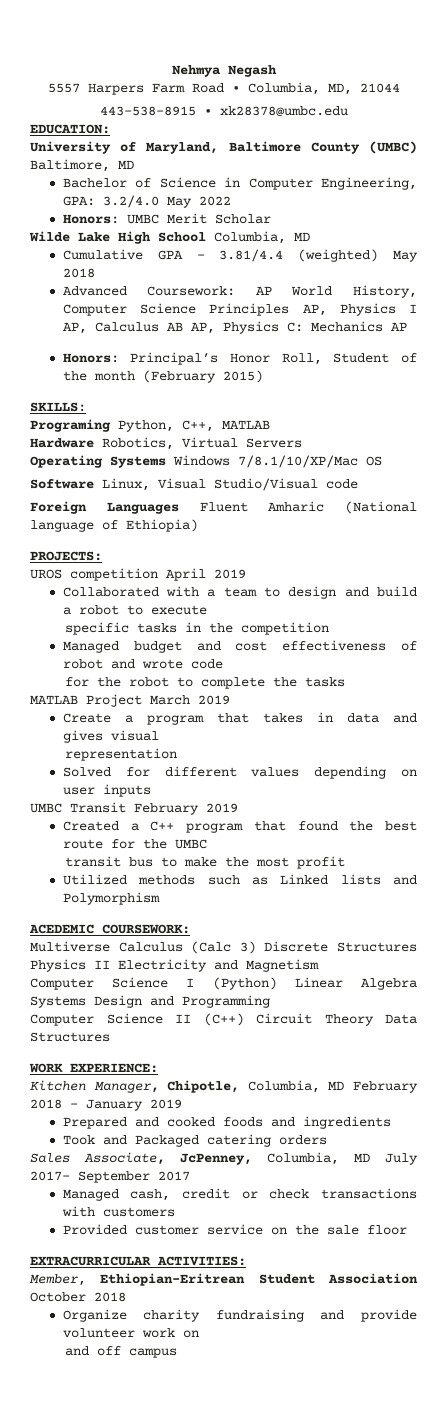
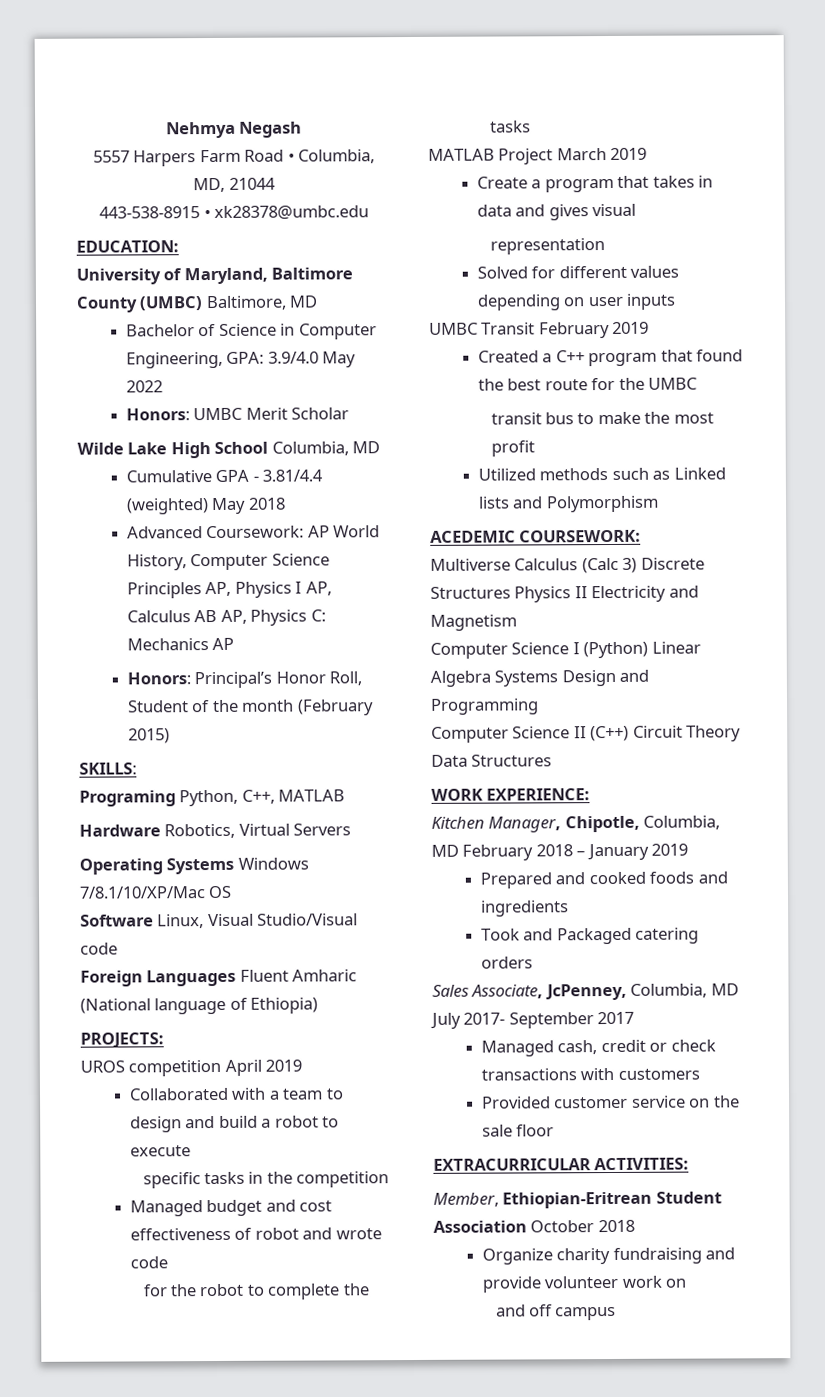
- Bachelor of Science in Computer Engineering, GPA: 3.2/4.0 May 2022
+ Bachelor of Science in Computer Engineering, GPA: 3.9/4.0 May 2022

